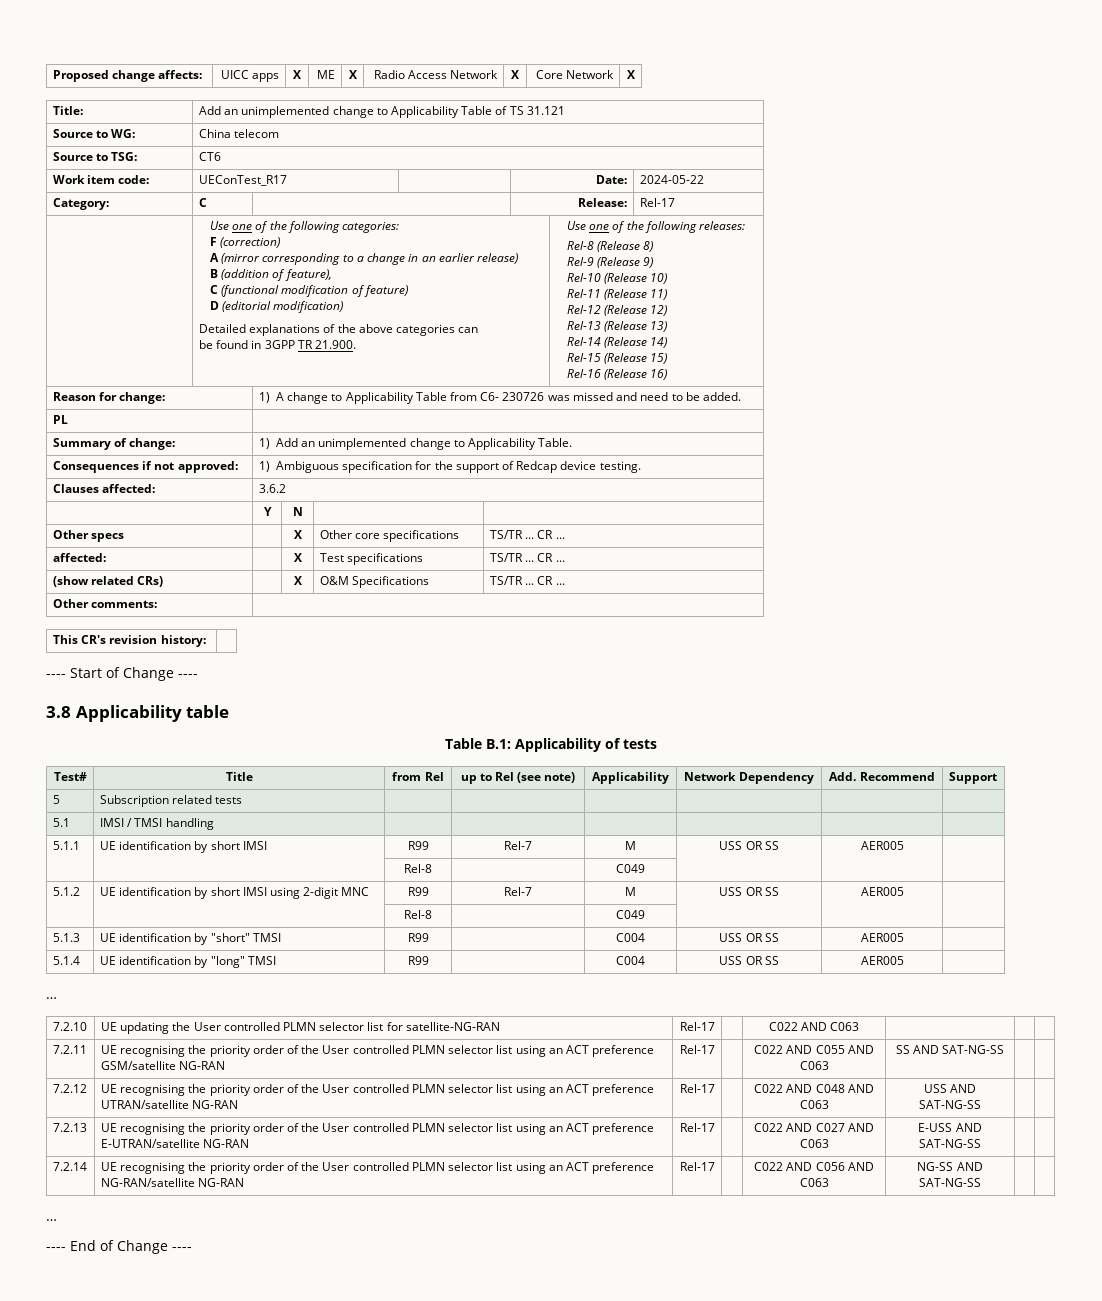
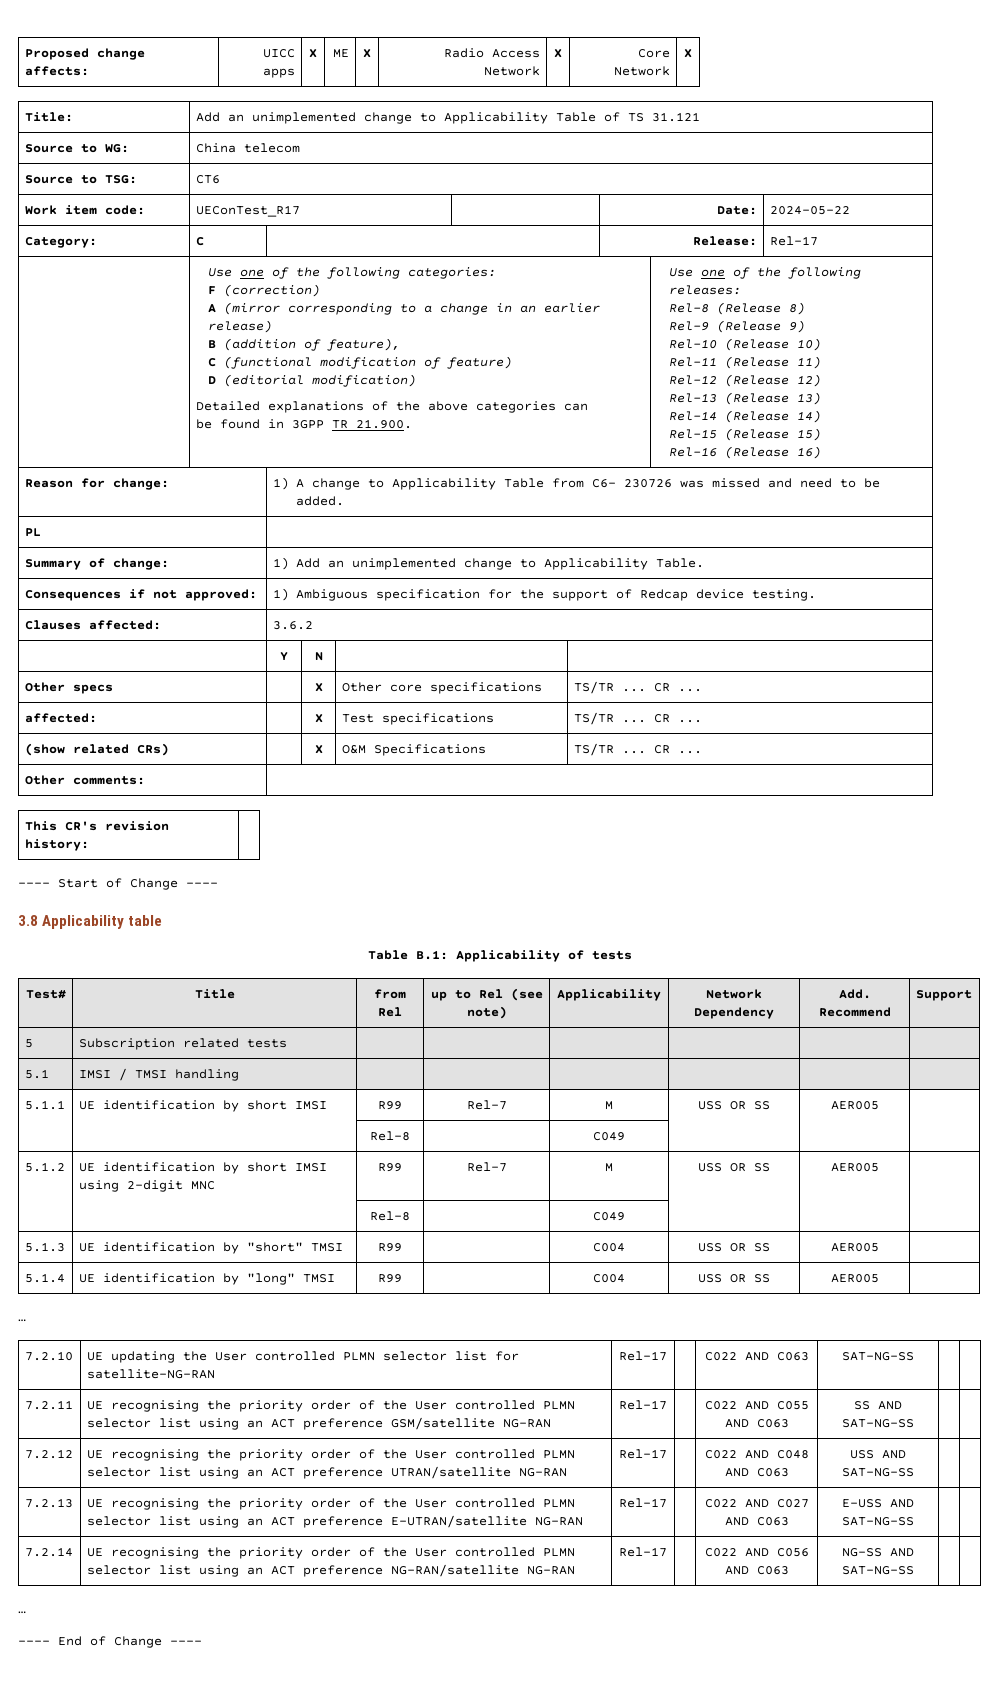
- 7.2.10 | UE updating the User controlled PLMN selector list for satellite-NG-RAN | Rel-17 | | C022 AND C063 | | |
+ 7.2.10 | UE updating the User controlled PLMN selector list for satellite-NG-RAN | Rel-17 | | C022 AND C063 | SAT-NG-SS | |

